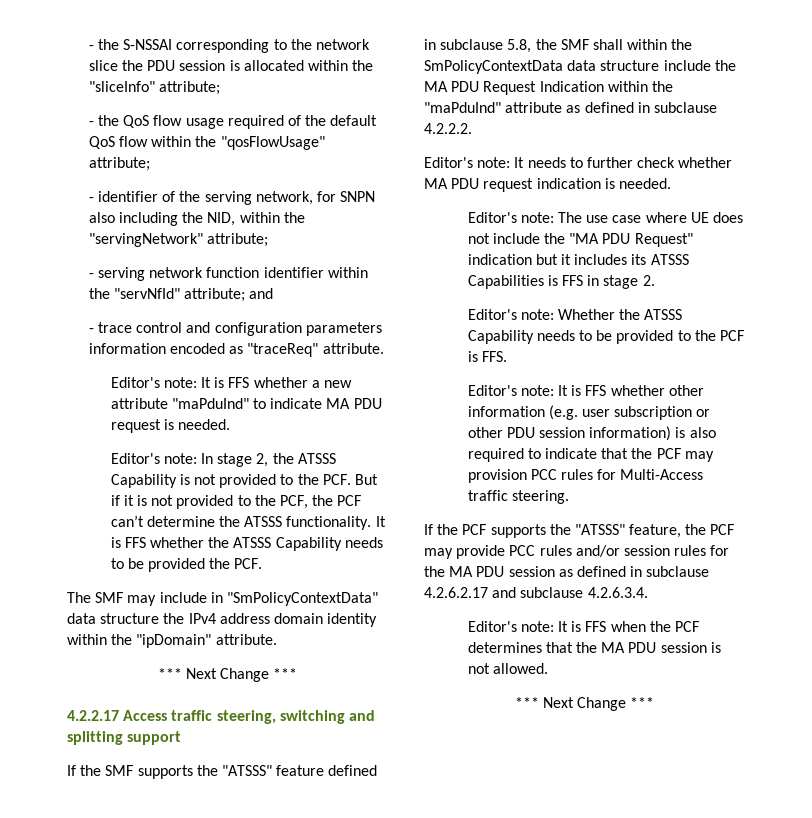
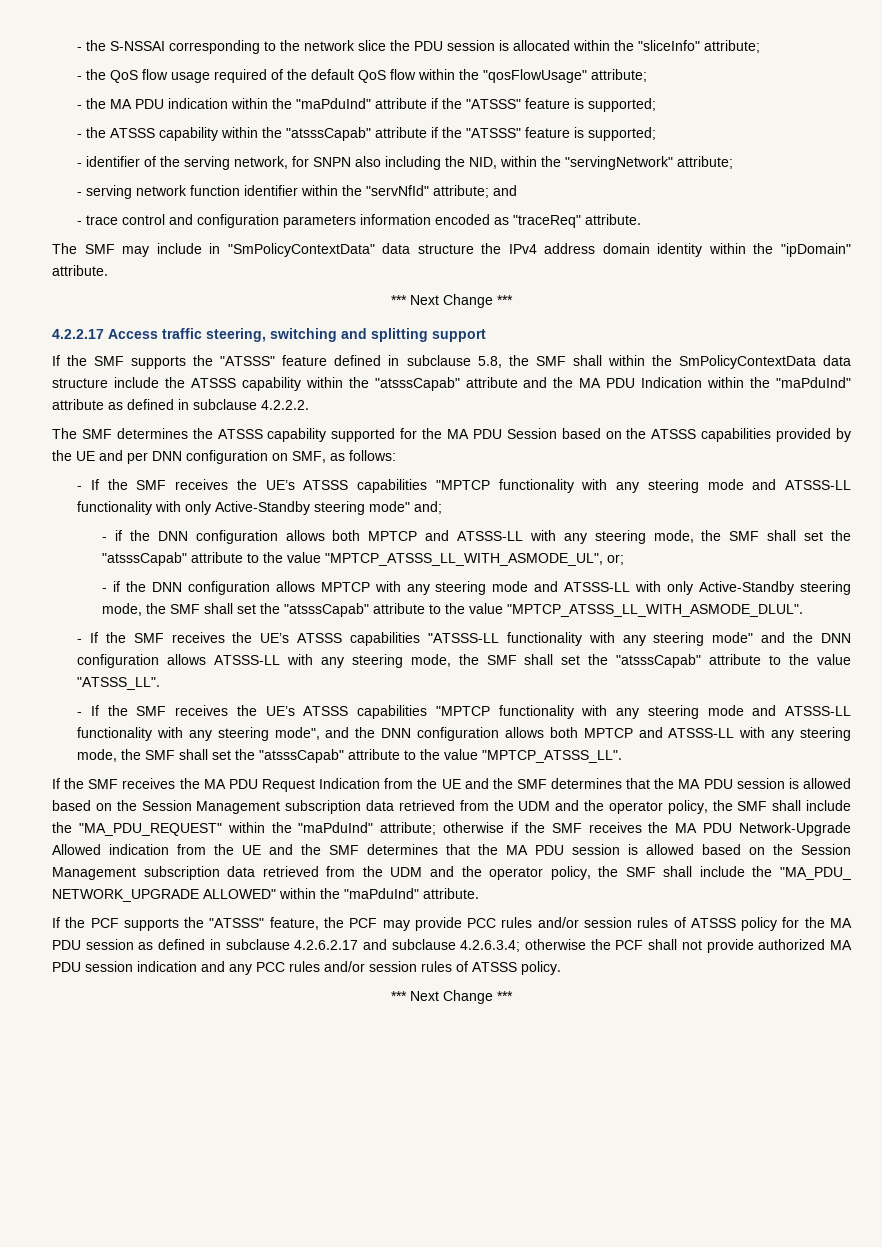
+ - the MA PDU indication within the "maPduInd" attribute if the "ATSSS" feature is supported;
+ - the ATSSS capability within the "atsssCapab" attribute if the "ATSSS" feature is supported;
- Editor's note: It is FFS whether a new attribute "maPduInd" to indicate MA PDU request is needed.
- Editor's note: In stage 2, the ATSSS Capability is not provided to the PCF. But if it is not provided to the PCF, the PCF can’t determine the ATSSS functionality. It is FFS whether the ATSSS Capability needs to be provided the PCF.
- If the SMF supports the "ATSSS" feature defined in subclause 5.8, the SMF shall within the SmPolicyContextData data structure include the MA PDU Request Indication within the "maPduInd" attribute as defined in subclause 4.2.2.2.
+ If the SMF supports the "ATSSS" feature defined in subclause 5.8, the SMF shall within the SmPolicyContextData data structure include the ATSSS capability within the "atsssCapab" attribute and the MA PDU Indication within the "maPduInd" attribute as defined in subclause 4.2.2.2.
- Editor's note: It needs to further check whether MA PDU request indication is needed.
- Editor's note: The use case where UE does not include the "MA PDU Request" indication but it includes its ATSSS Capabilities is FFS in stage 2.
- Editor's note: Whether the ATSSS Capability needs to be provided to the PCF is FFS.
- Editor's note: It is FFS whether other information (e.g. user subscription or other PDU session information) is also required to indicate that the PCF may provision PCC rules for Multi-Access traffic steering.
+ The SMF determines the ATSSS capability supported for the MA PDU Session based on the ATSSS capabilities provided by the UE and per DNN configuration on SMF, as follows:
+ - If the SMF receives the UE’s ATSSS capabilities "MPTCP functionality with any steering mode and ATSSS-LL functionality with only Active-Standby steering mode" and;
+ - if the DNN configuration allows both MPTCP and ATSSS-LL with any steering mode, the SMF shall set the "atsssCapab" attribute to the value "MPTCP_ATSSS_LL_WITH_ASMODE_UL", or;
+ - if the DNN configuration allows MPTCP with any steering mode and ATSSS-LL with only Active-Standby steering mode, the SMF shall set the "atsssCapab" attribute to the value "MPTCP_ATSSS_LL_WITH_ASMODE_DLUL".
+ - If the SMF receives the UE’s ATSSS capabilities "ATSSS-LL functionality with any steering mode" and the DNN configuration allows ATSSS-LL with any steering mode, the SMF shall set the "atsssCapab" attribute to the value "ATSSS_LL".
+ - If the SMF receives the UE’s ATSSS capabilities "MPTCP functionality with any steering mode and ATSSS-LL functionality with any steering mode", and the DNN configuration allows both MPTCP and ATSSS-LL with any steering mode, the SMF shall set the "atsssCapab" attribute to the value "MPTCP_ATSSS_LL".
+ If the SMF receives the MA PDU Request Indication from the UE and the SMF determines that the MA PDU session is allowed based on the Session Management subscription data retrieved from the UDM and the operator policy, the SMF shall include the "MA_PDU_REQUEST" within the "maPduInd" attribute; otherwise if the SMF receives the MA PDU Network-Upgrade Allowed indication from the UE and the SMF determines that the MA PDU session is allowed based on the Session Management subscription data retrieved from the UDM and the operator policy, the SMF shall include the "MA_PDU_ NETWORK_UPGRADE ALLOWED" within the "maPduInd" attribute.
- If the PCF supports the "ATSSS" feature, the PCF may provide PCC rules and/or session rules for the MA PDU session as defined in subclause 4.2.6.2.17 and subclause 4.2.6.3.4.
- Editor's note: It is FFS when the PCF determines that the MA PDU session is not allowed.
+ If the PCF supports the "ATSSS" feature, the PCF may provide PCC rules and/or session rules of ATSSS policy for the MA PDU session as defined in subclause 4.2.6.2.17 and subclause 4.2.6.3.4; otherwise the PCF shall not provide authorized MA PDU session indication and any PCC rules and/or session rules of ATSSS policy.

